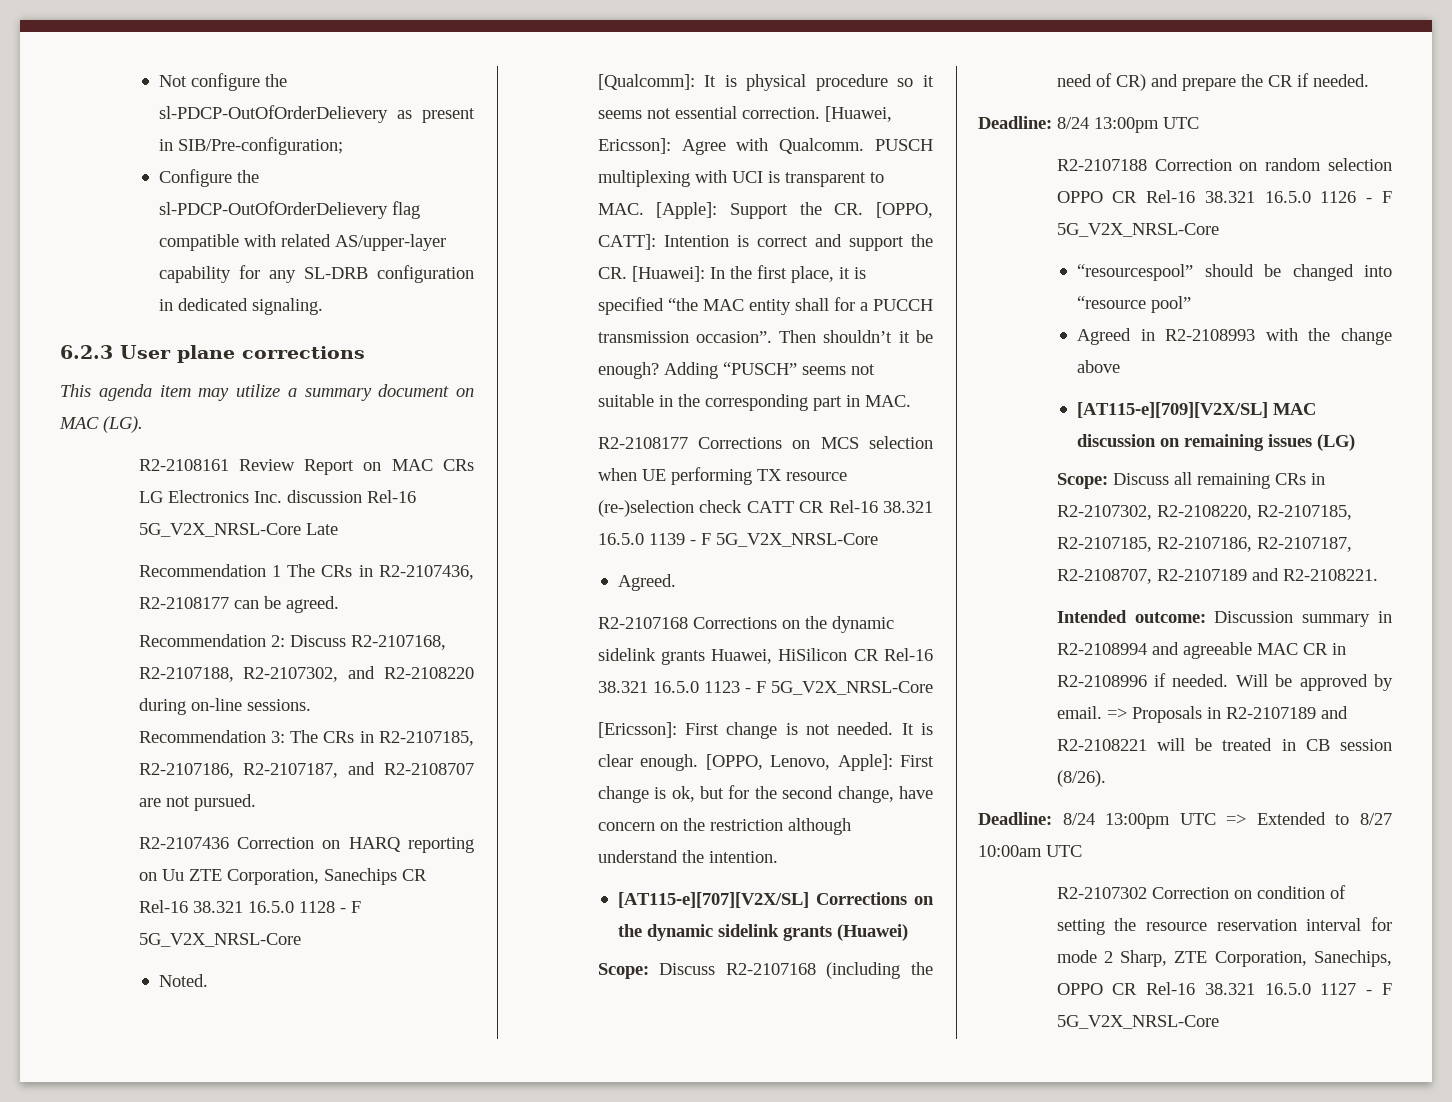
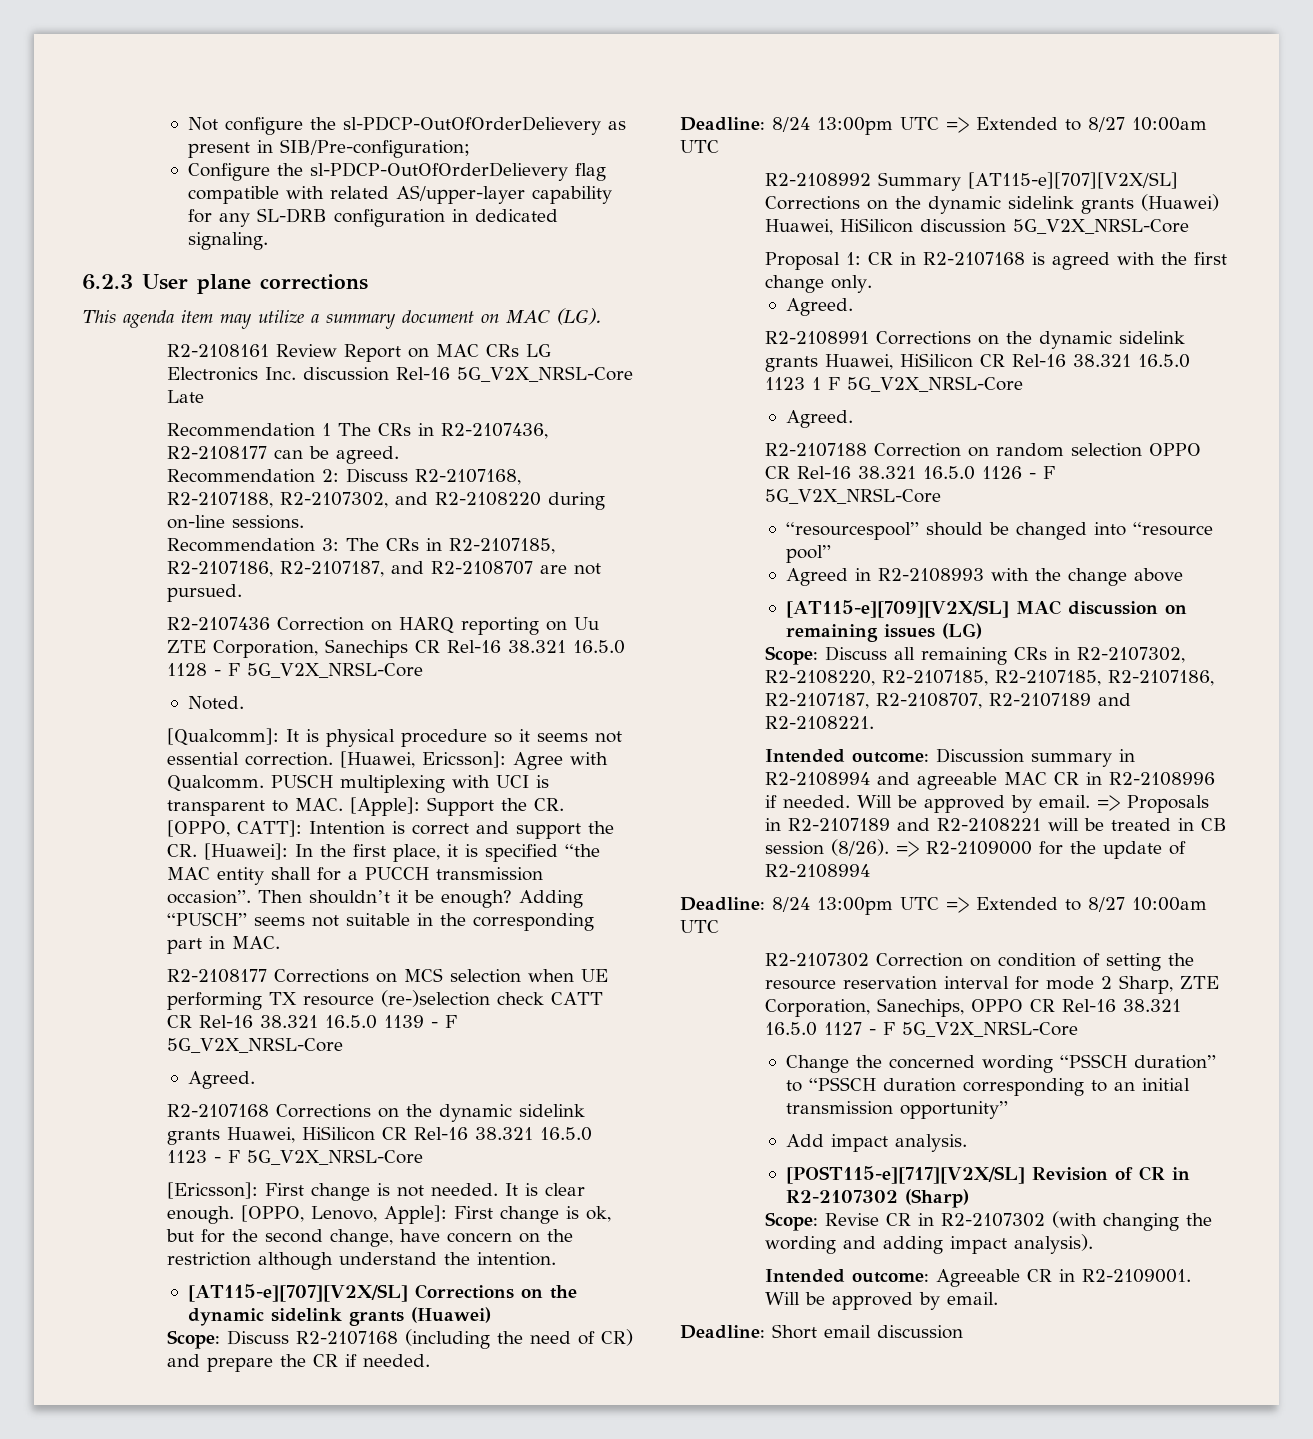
  Scope: Discuss R2-2107168 (including the need of CR) and prepare the CR if needed.
- Deadline: 8/24 13:00pm UTC
+ Deadline: 8/24 13:00pm UTC => Extended to 8/27 10:00am UTC
+ R2-2108992 Summary [AT115-e][707][V2X/SL] Corrections on the dynamic sidelink grants (Huawei) Huawei, HiSilicon discussion 5G_V2X_NRSL-Core
+ Proposal 1: CR in R2-2107168 is agreed with the first change only.
+ Agreed.
+ R2-2108991 Corrections on the dynamic sidelink grants Huawei, HiSilicon CR Rel-16 38.321 16.5.0 1123 1 F 5G_V2X_NRSL-Core
+ Agreed.
+ => R2-2109000 for the update of R2-2108994
+ Change the concerned wording “PSSCH duration” to “PSSCH duration corresponding to an initial transmission opportunity”
+ Add impact analysis.
+ [POST115-e][717][V2X/SL] Revision of CR in R2-2107302 (Sharp)
+ Scope: Revise CR in R2-2107302 (with changing the wording and adding impact analysis).
+ Intended outcome: Agreeable CR in R2-2109001. Will be approved by email.
+ Deadline: Short email discussion

